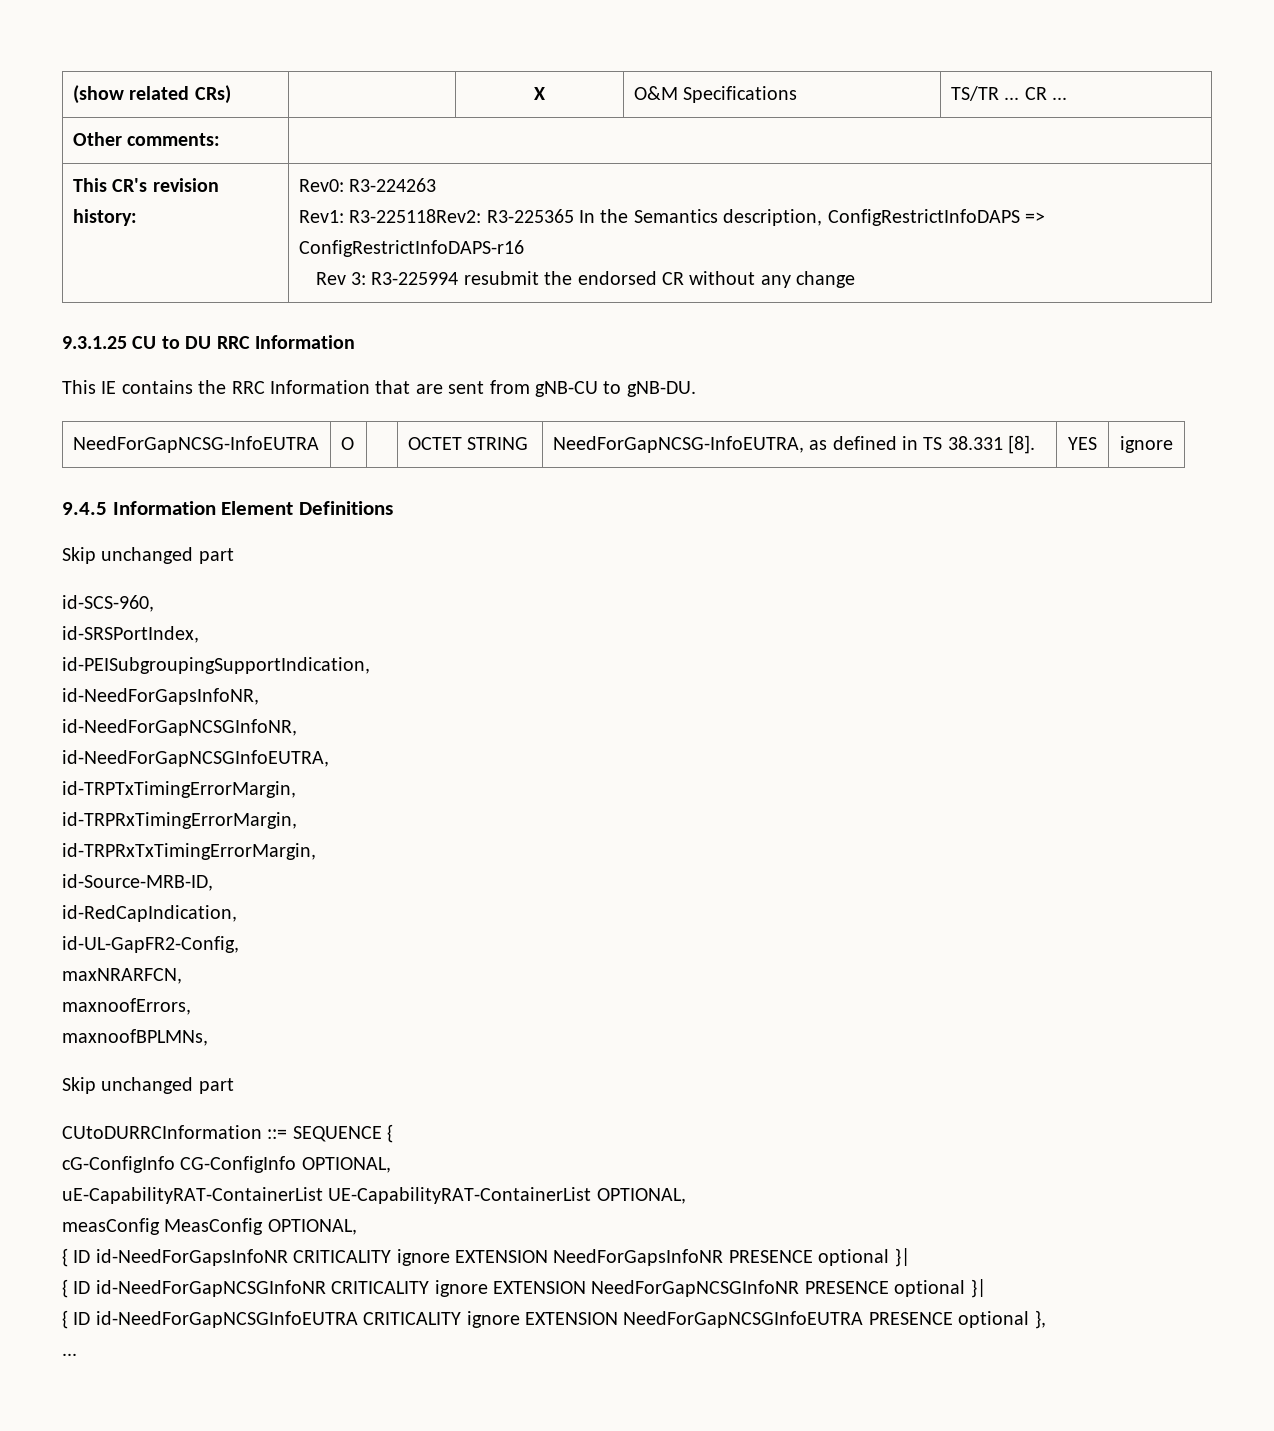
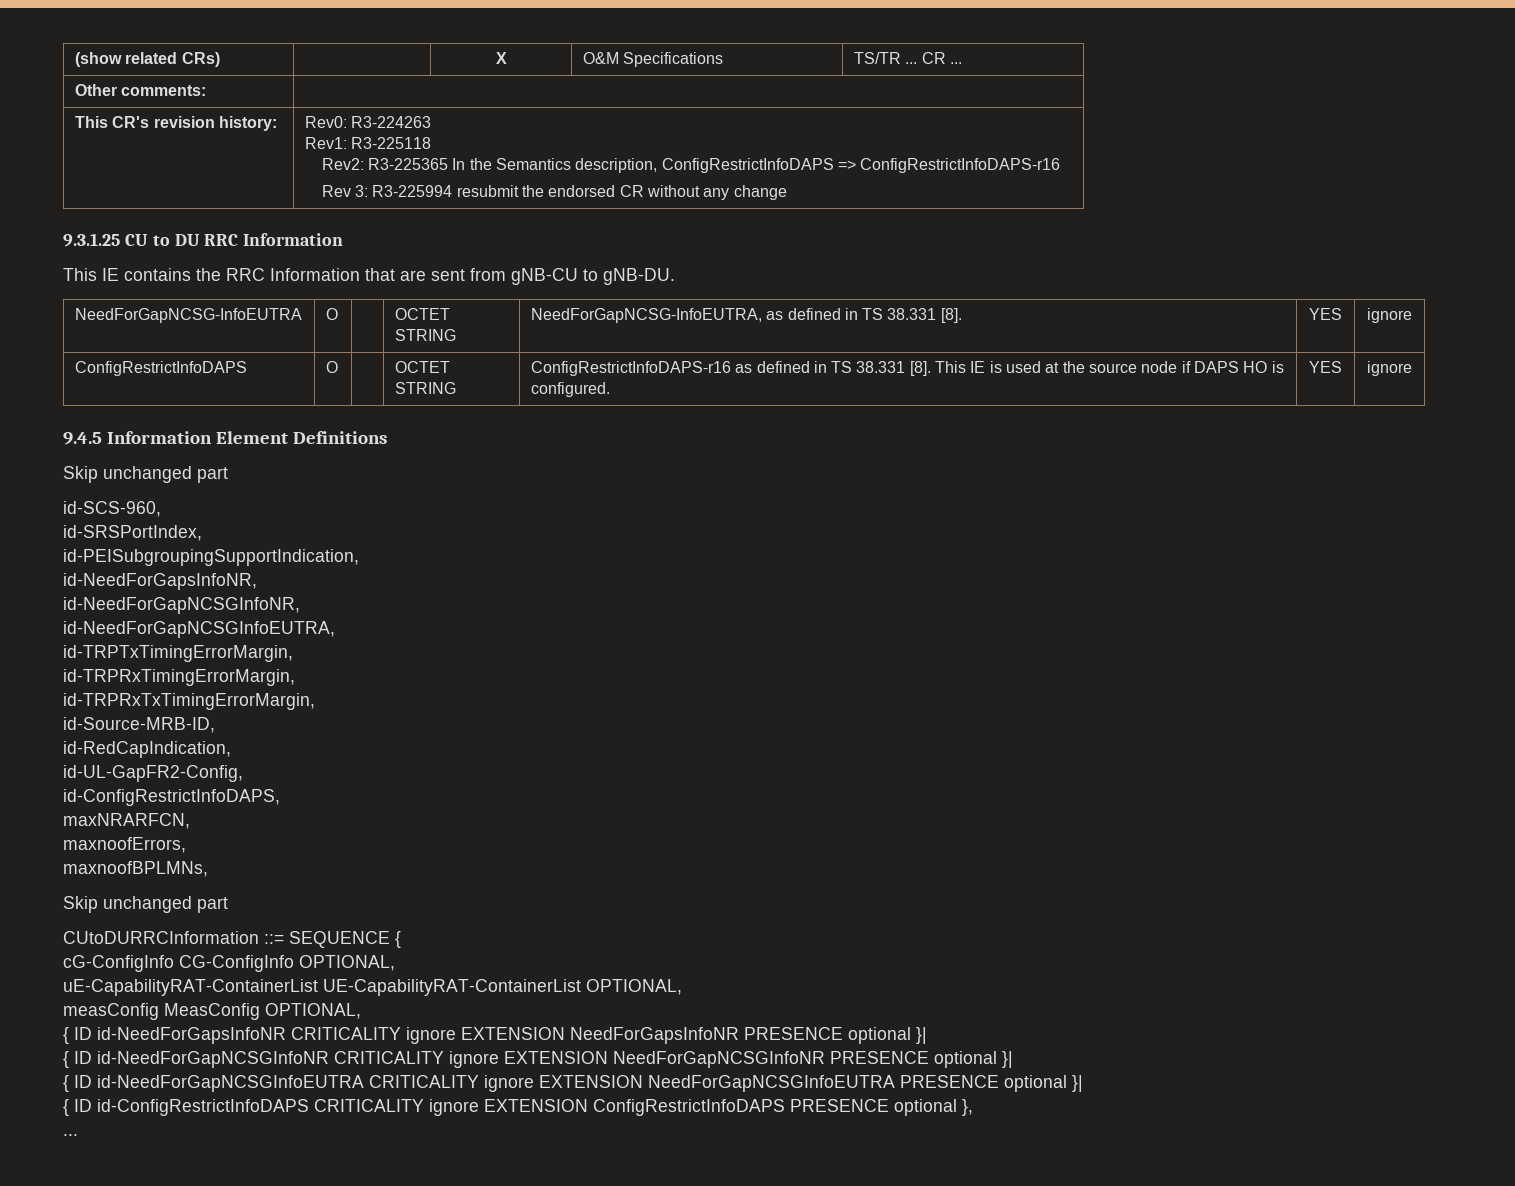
  This CR's revision history: | Rev0: R3-224263
- Rev1: R3-225118Rev2: R3-225365 In the Semantics description, ConfigRestrictInfoDAPS => ConfigRestrictInfoDAPS-r16
+ Rev1: R3-225118
+ Rev2: R3-225365 In the Semantics description, ConfigRestrictInfoDAPS => ConfigRestrictInfoDAPS-r16
+ ConfigRestrictInfoDAPS | O | | OCTET STRING | ConfigRestrictInfoDAPS-r16 as defined in TS 38.331 [8]. This IE is used at the source node if DAPS HO is configured. | YES | ignore
+ id-ConfigRestrictInfoDAPS,
- { ID id-NeedForGapNCSGInfoEUTRA CRITICALITY ignore EXTENSION NeedForGapNCSGInfoEUTRA PRESENCE optional },
+ { ID id-NeedForGapNCSGInfoEUTRA CRITICALITY ignore EXTENSION NeedForGapNCSGInfoEUTRA PRESENCE optional }|
+ { ID id-ConfigRestrictInfoDAPS CRITICALITY ignore EXTENSION ConfigRestrictInfoDAPS PRESENCE optional },

